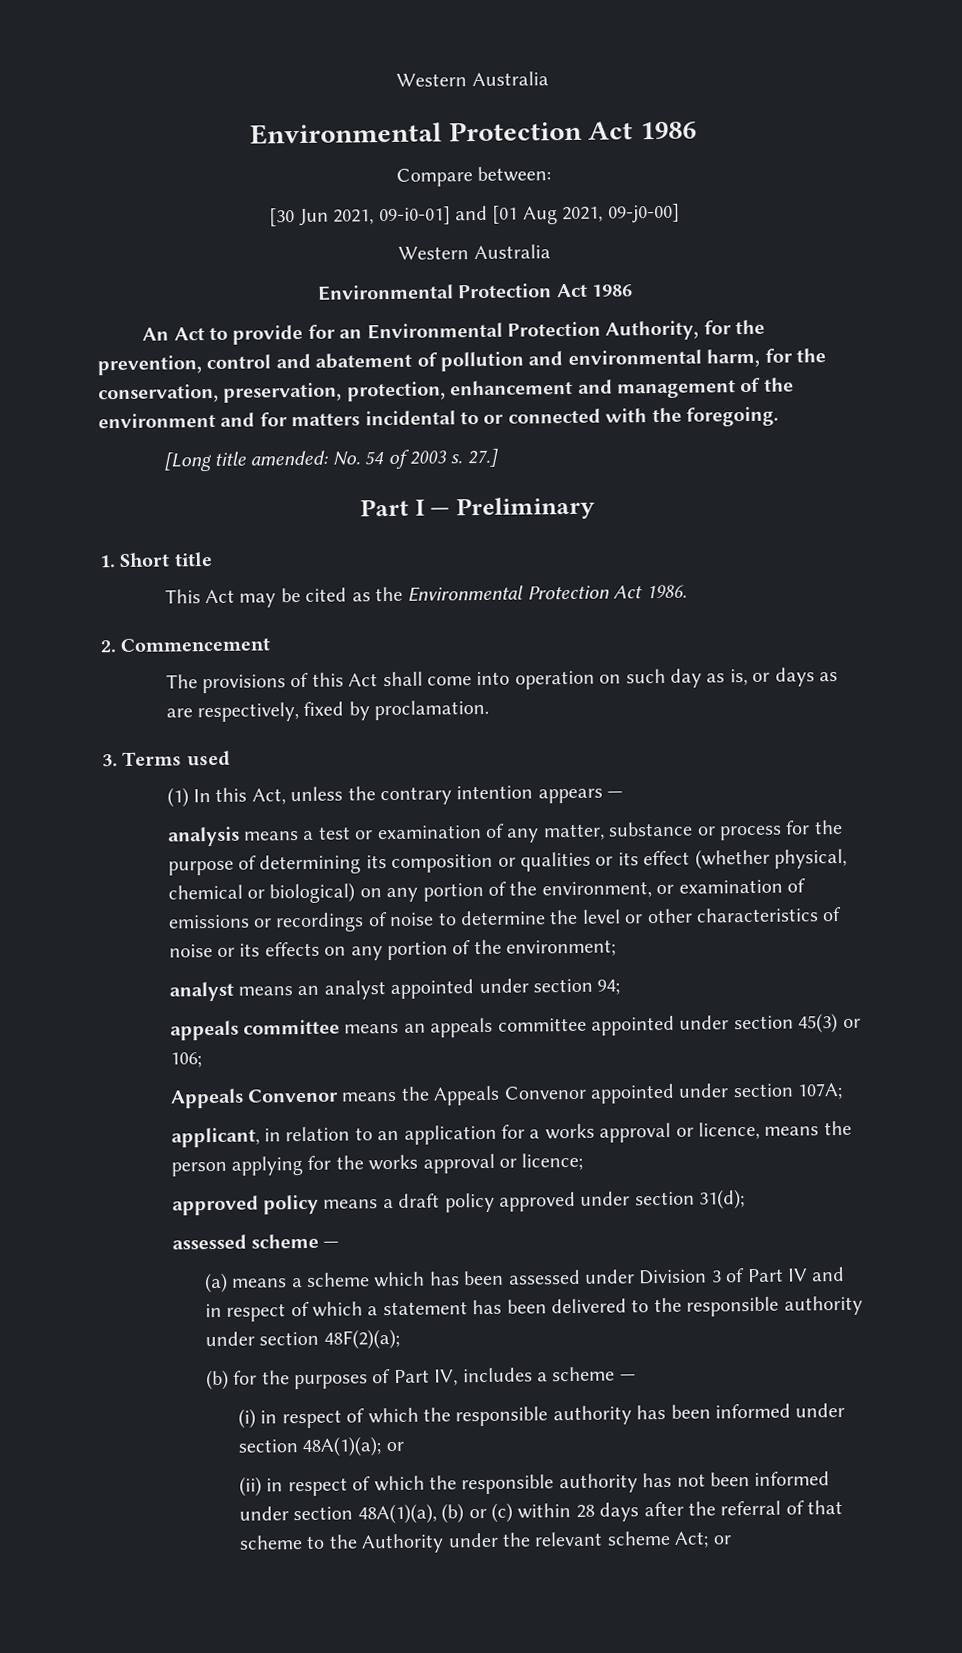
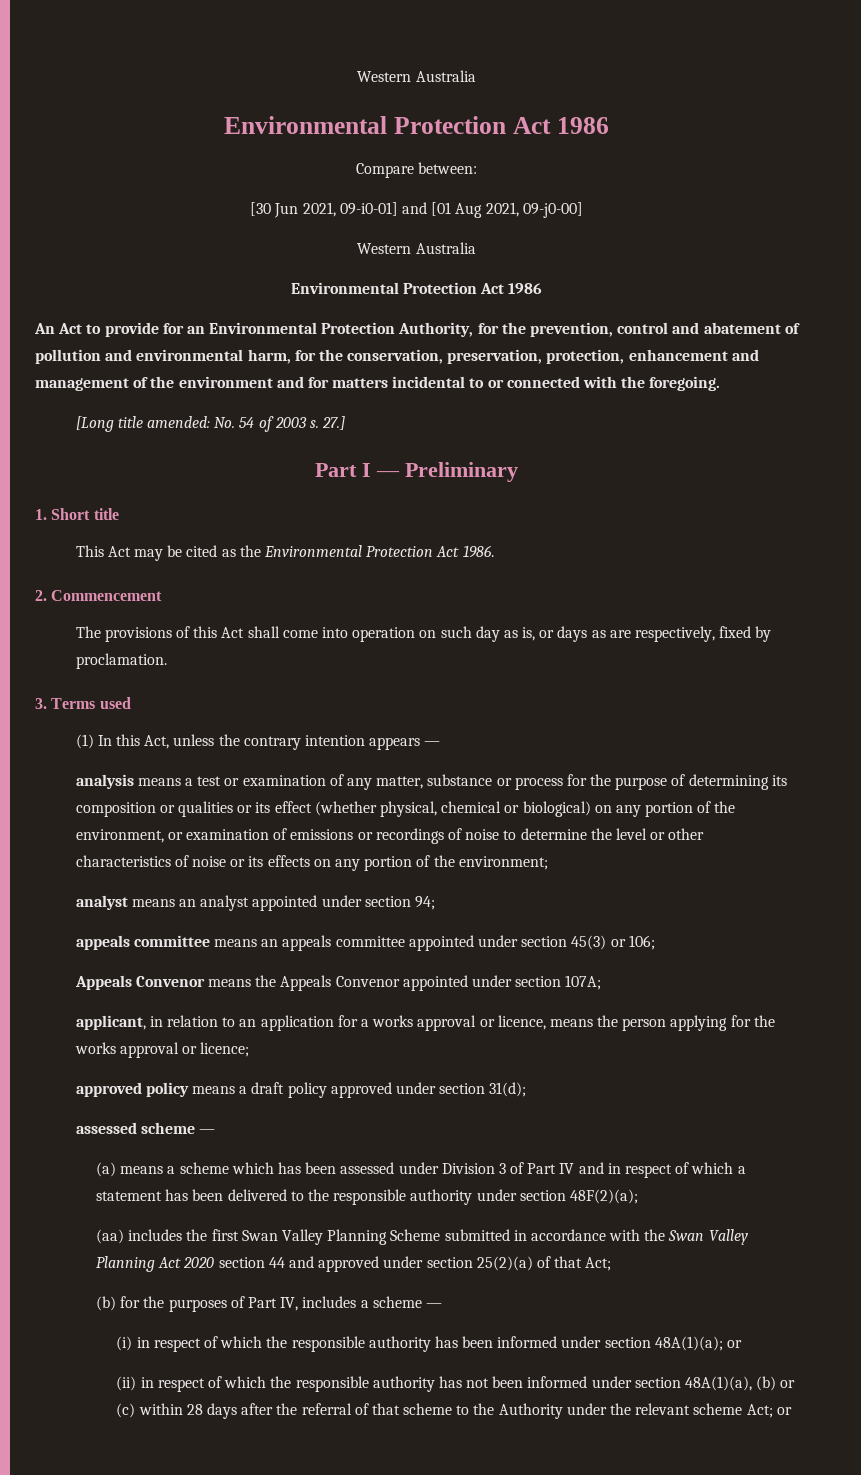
+ (aa) includes the first Swan Valley Planning Scheme submitted in accordance with the Swan Valley Planning Act 2020 section 44 and approved under section 25(2)(a) of that Act;

